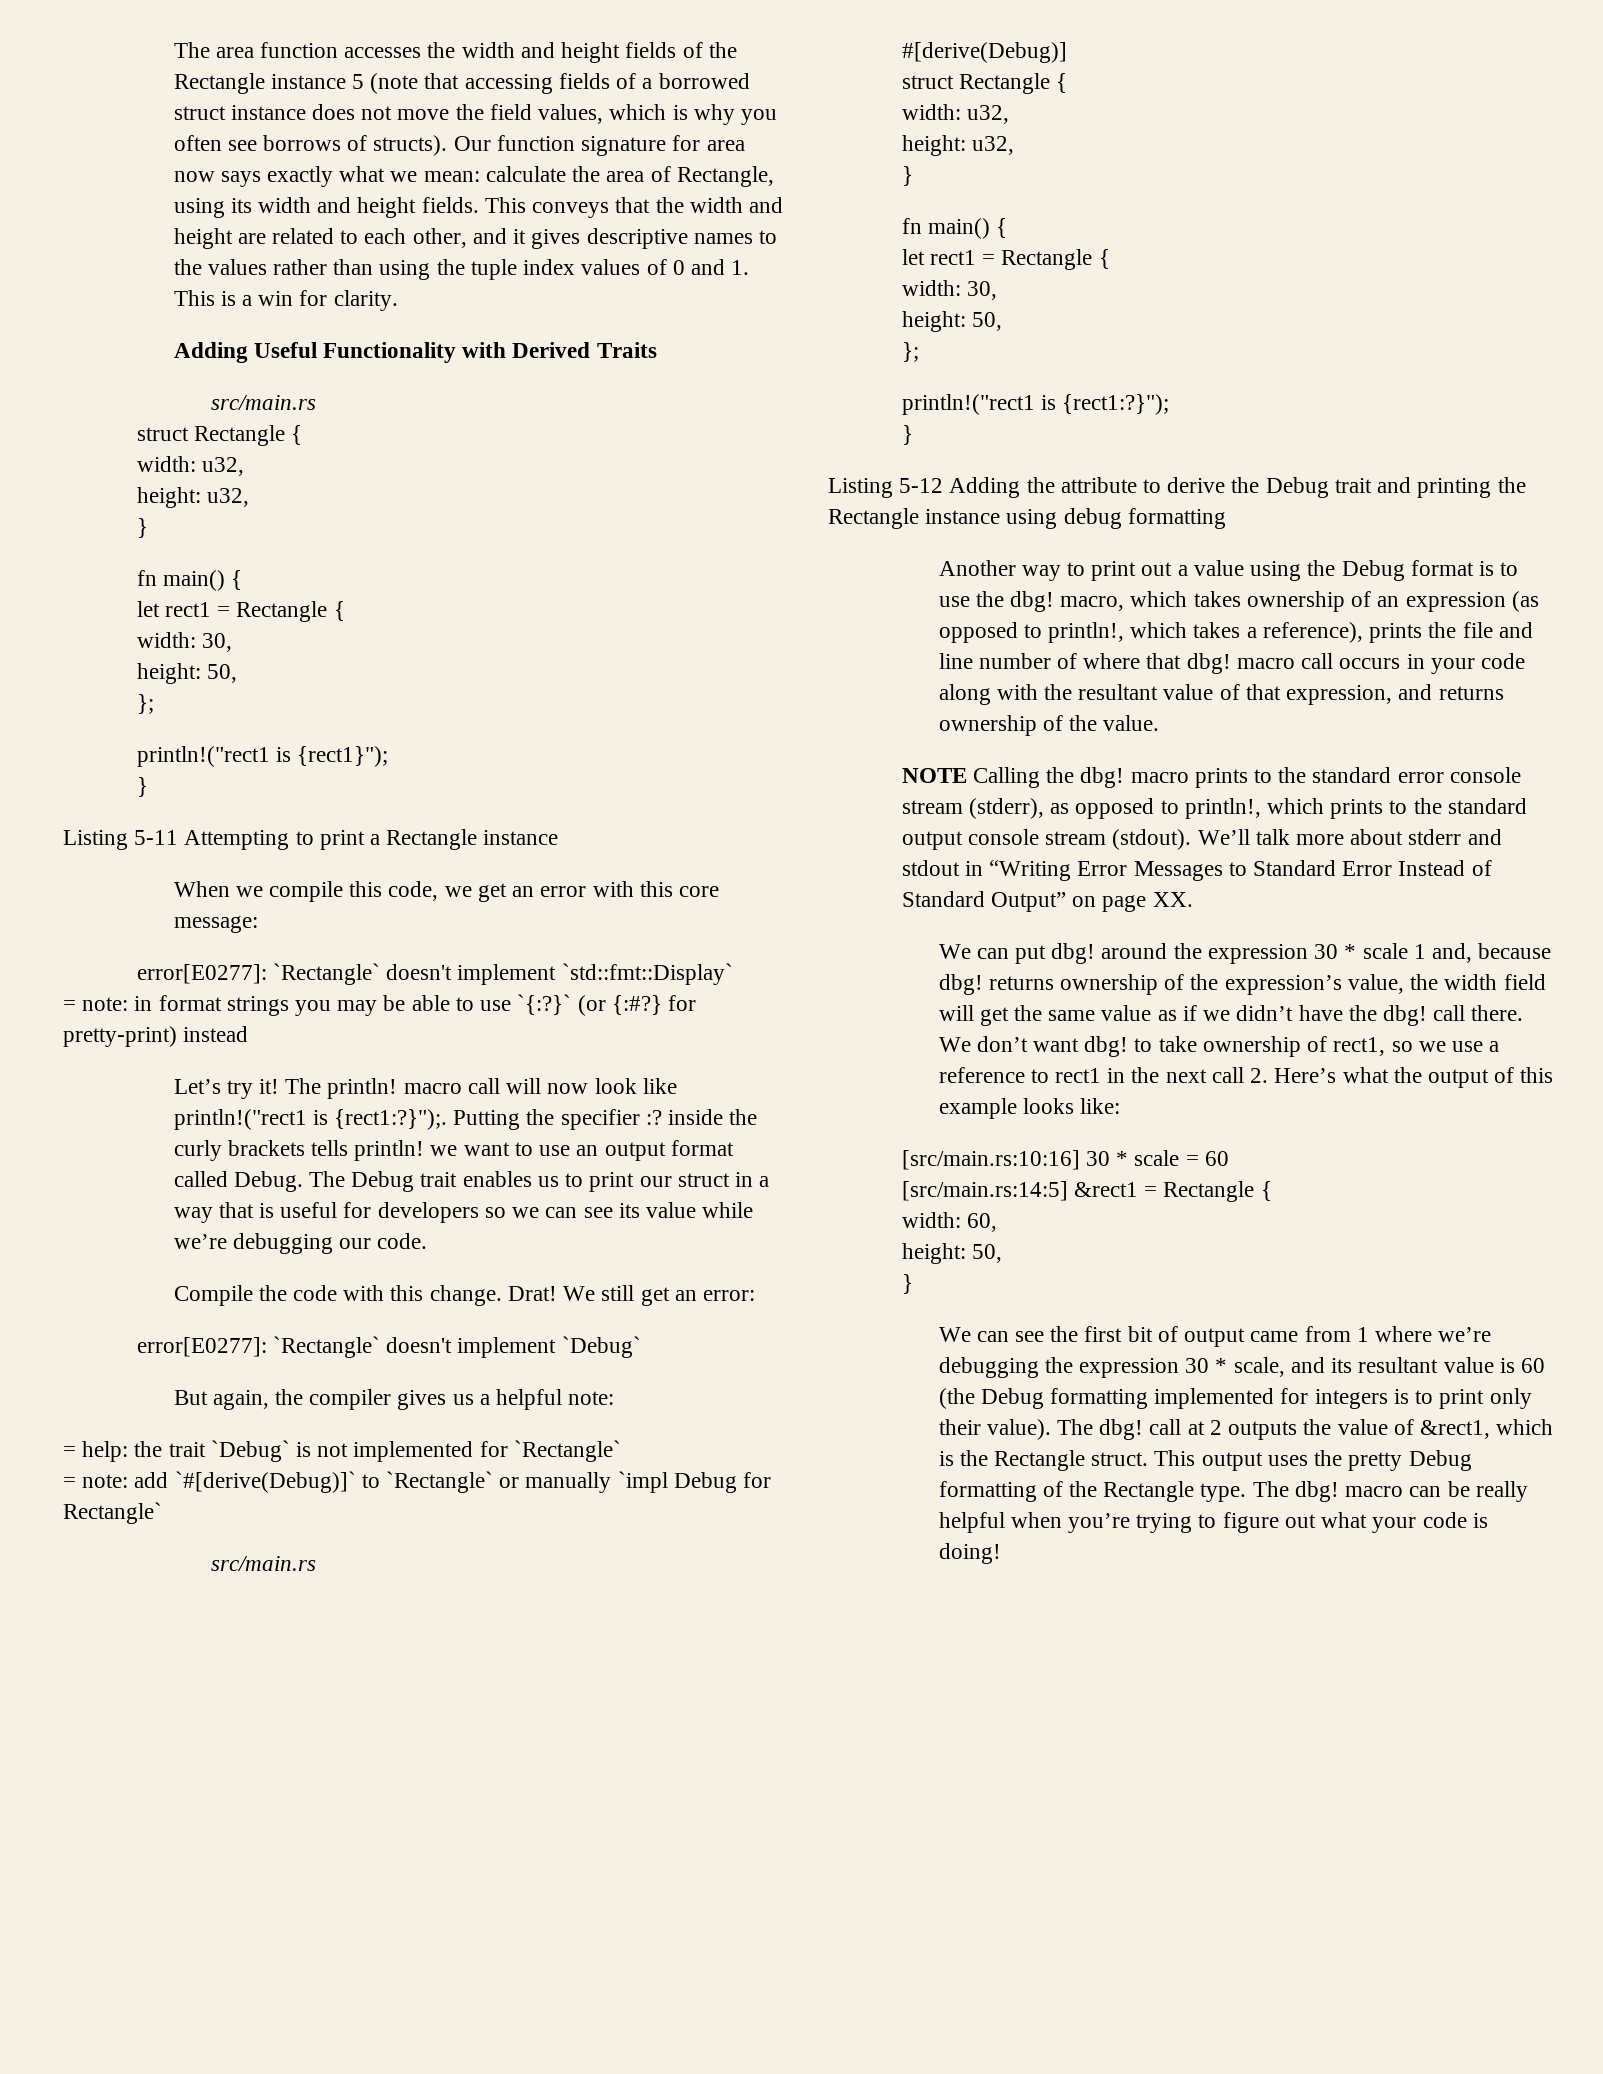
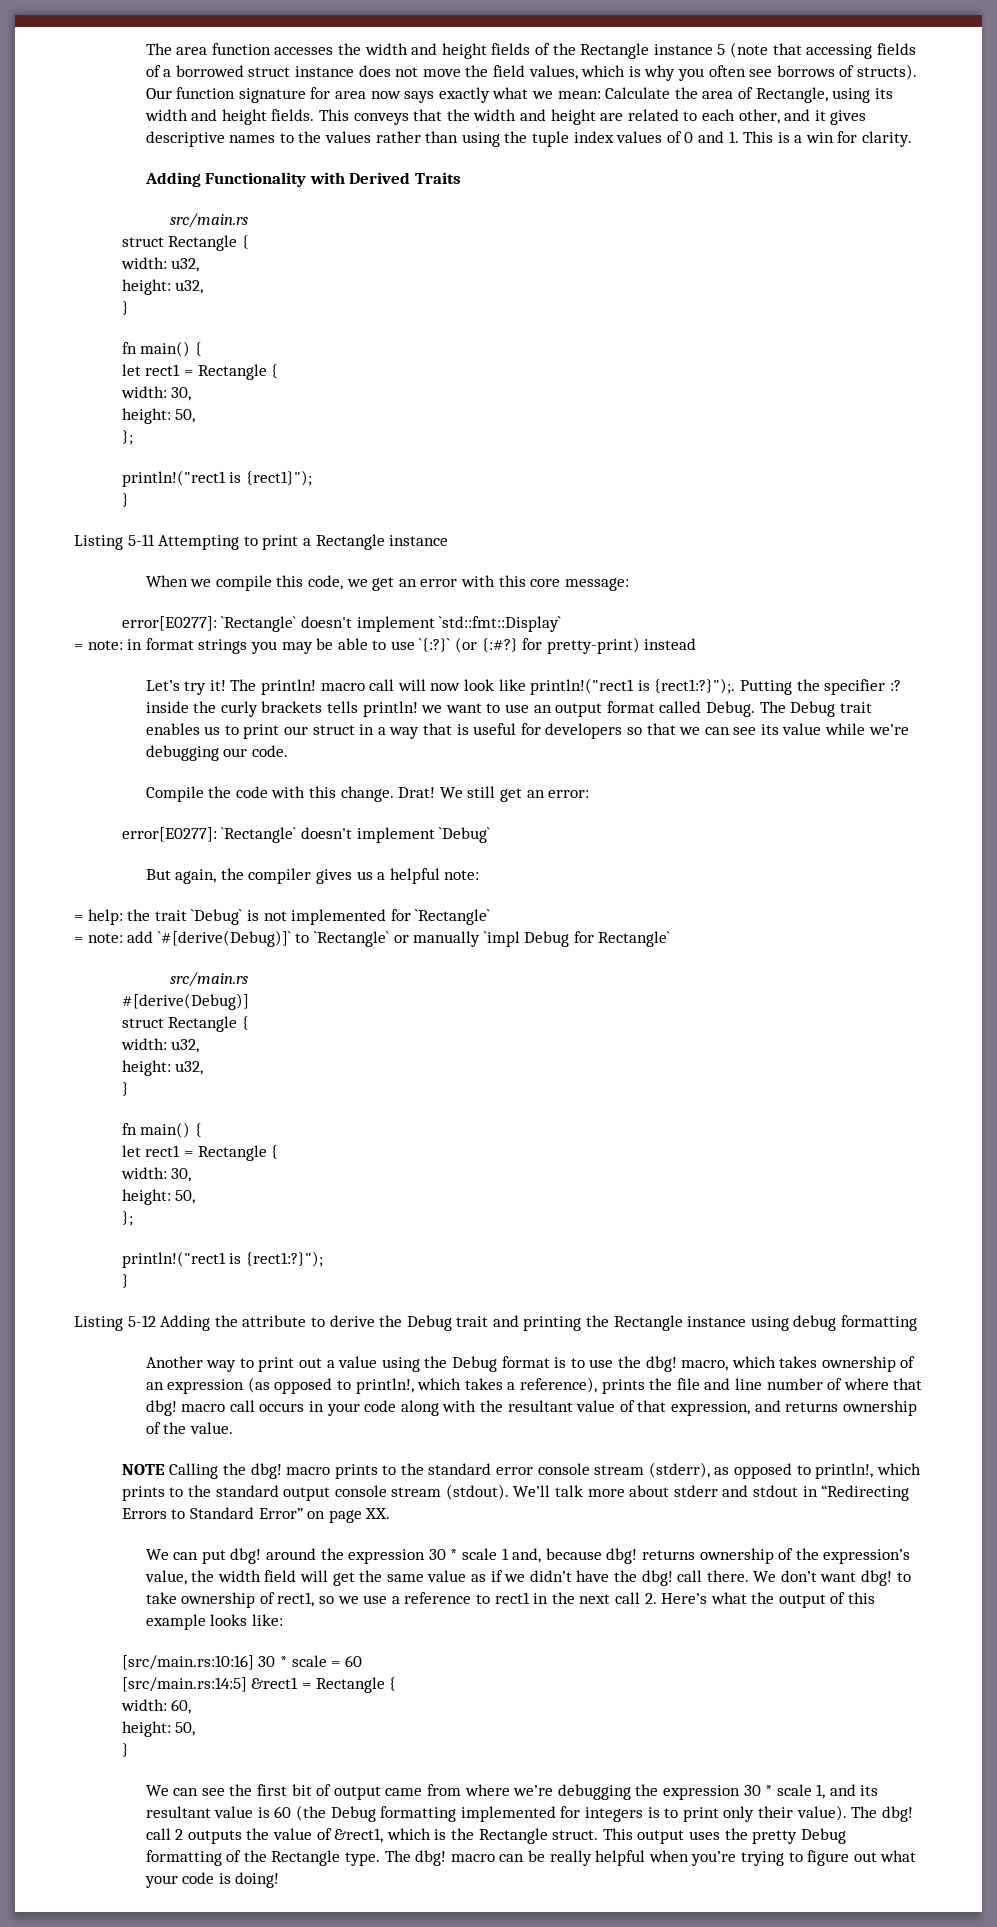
- Our function signature for area now says exactly what we mean: calculate the area of Rectangle, using its width and height fields.
+ Our function signature for area now says exactly what we mean: Calculate the area of Rectangle, using its width and height fields.
- Adding Useful Functionality with Derived Traits
+ Adding Functionality with Derived Traits
- The Debug trait enables us to print our struct in a way that is useful for developers so we can see its value while we’re debugging our code.
+ The Debug trait enables us to print our struct in a way that is useful for developers so that we can see its value while we’re debugging our code.
- We’ll talk more about stderr and stdout in “Writing Error Messages to Standard Error Instead of Standard Output” on page XX.
+ We’ll talk more about stderr and stdout in “Redirecting Errors to Standard Error” on page XX.
- We can see the first bit of output came from 1 where we’re debugging the expression 30 * scale, and its resultant value is 60 (the Debug formatting implemented for integers is to print only their value).
+ We can see the first bit of output came from where we’re debugging the expression 30 * scale 1, and its resultant value is 60 (the Debug formatting implemented for integers is to print only their value).
- The dbg! call at 2 outputs the value of &rect1, which is the Rectangle struct.
+ The dbg! call 2 outputs the value of &rect1, which is the Rectangle struct.

